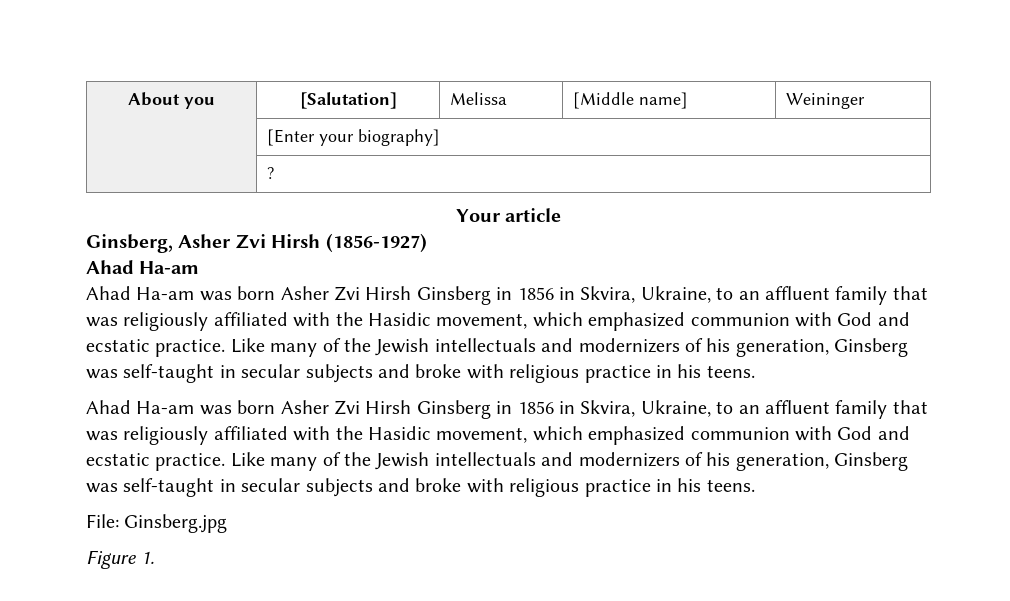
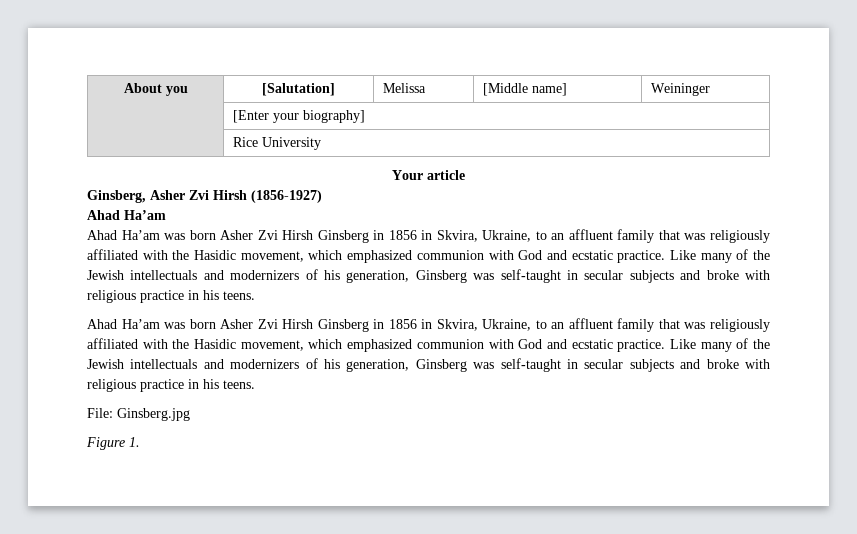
- | ?
+ | Rice University
  Ginsberg, Asher Zvi Hirsh (1856-1927)
- Ahad Ha-am
- Ahad Ha-am was born Asher Zvi Hirsh Ginsberg in 1856 in Skvira, Ukraine, to an affluent family that was religiously affiliated with the Hasidic movement, which emphasized communion with God and ecstatic practice. Like many of the Jewish intellectuals and modernizers of his generation, Ginsberg was self-taught in secular subjects and broke with religious practice in his teens.
- Ahad Ha-am was born Asher Zvi Hirsh Ginsberg in 1856 in Skvira, Ukraine, to an affluent family that was religiously affiliated with the Hasidic movement, which emphasized communion with God and ecstatic practice.
+ Ahad Ha’am
+ Ahad Ha’am was born Asher Zvi Hirsh Ginsberg in 1856 in Skvira, Ukraine, to an affluent family that was religiously affiliated with the Hasidic movement, which emphasized communion with God and ecstatic practice. Like many of the Jewish intellectuals and modernizers of his generation, Ginsberg was self-taught in secular subjects and broke with religious practice in his teens.
+ Ahad Ha’am was born Asher Zvi Hirsh Ginsberg in 1856 in Skvira, Ukraine, to an affluent family that was religiously affiliated with the Hasidic movement, which emphasized communion with God and ecstatic practice.

